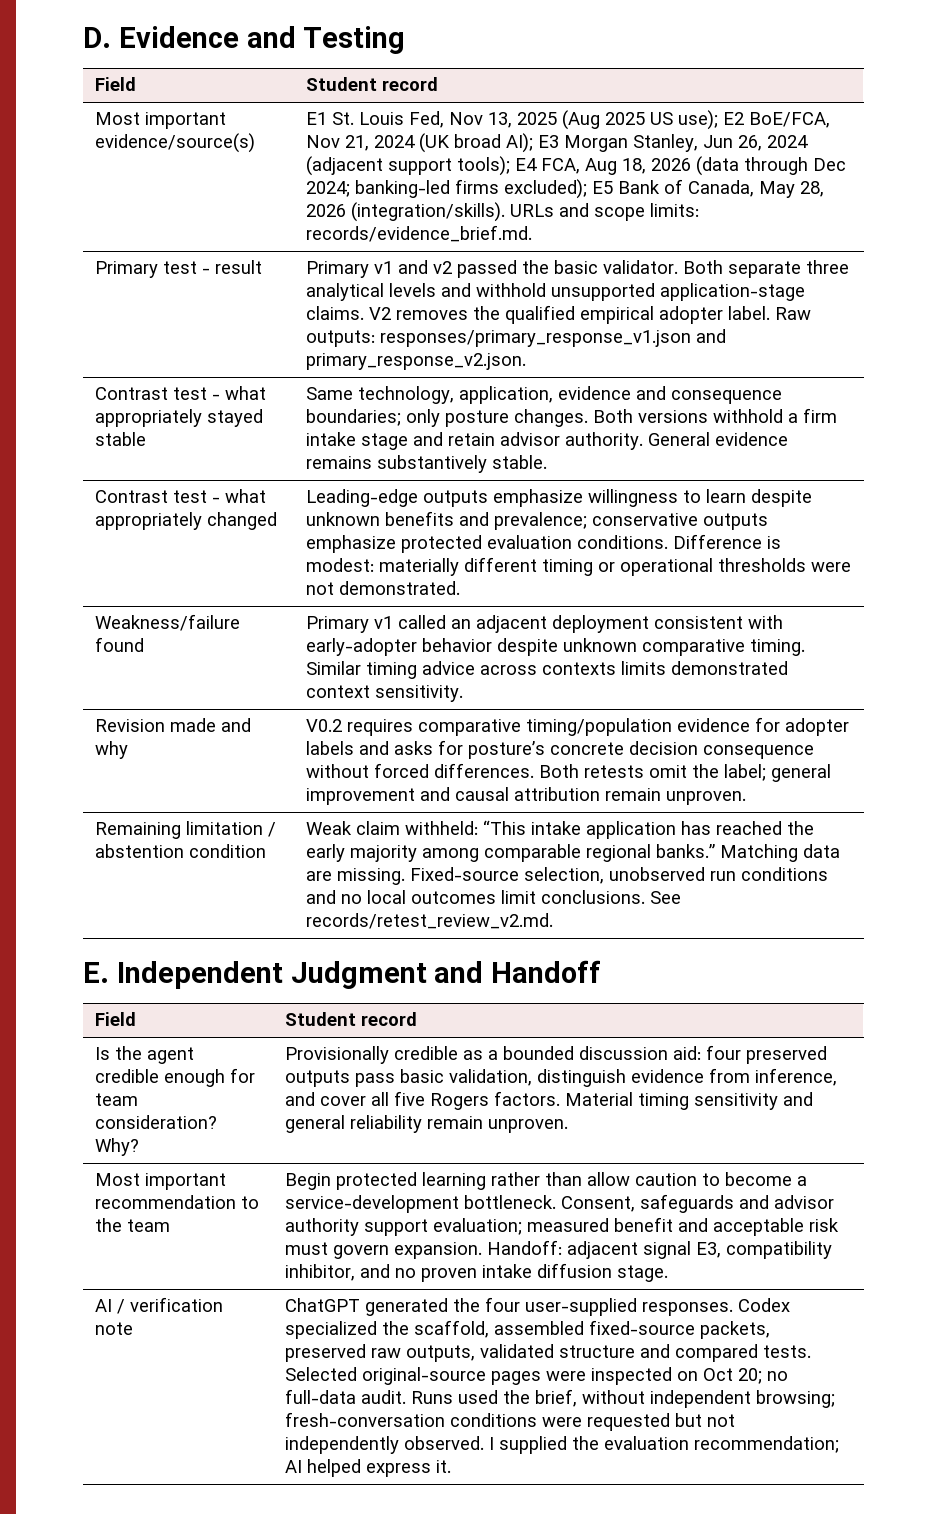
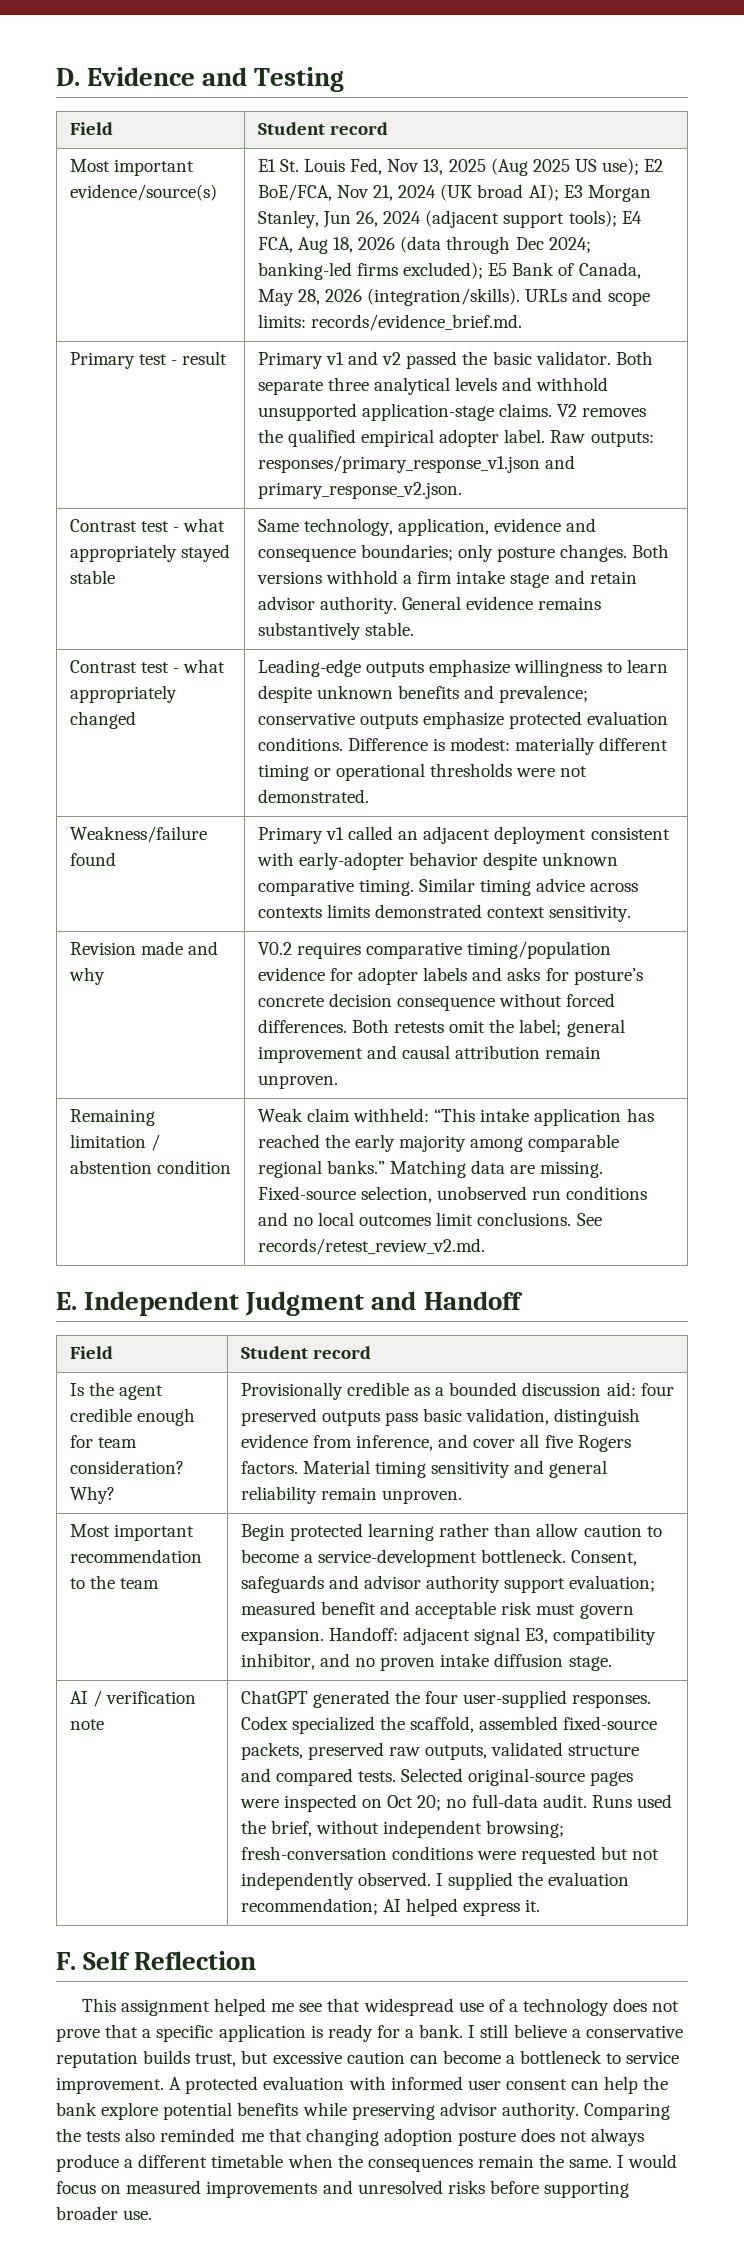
+ F. Self Reflection
+ This assignment helped me see that widespread use of a technology does not prove that a specific application is ready for a bank. I still believe a conservative reputation builds trust, but excessive caution can become a bottleneck to service improvement. A protected evaluation with informed user consent can help the bank explore potential benefits while preserving advisor authority. Comparing the tests also reminded me that changing adoption posture does not always produce a different timetable when the consequences remain the same. I would focus on measured improvements and unresolved risks before supporting broader use.

